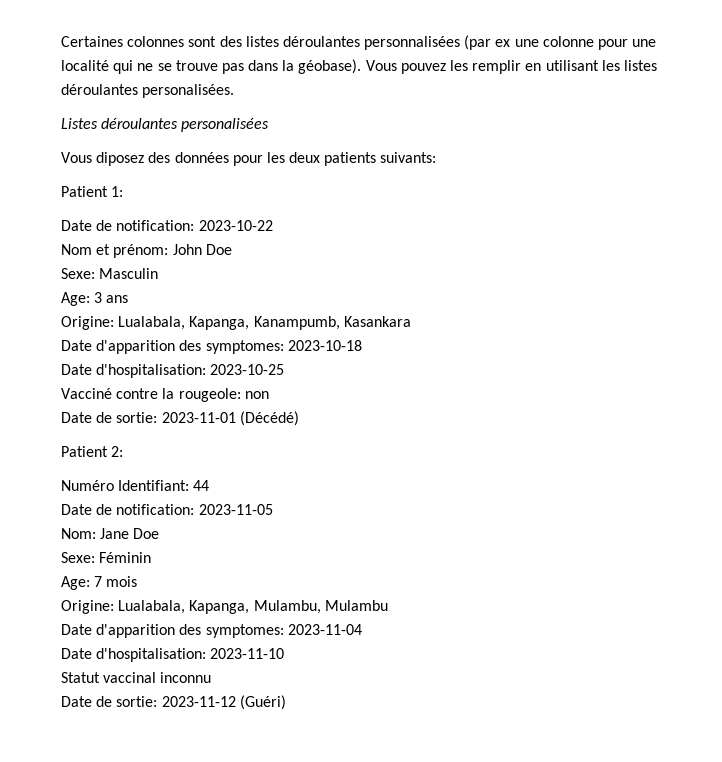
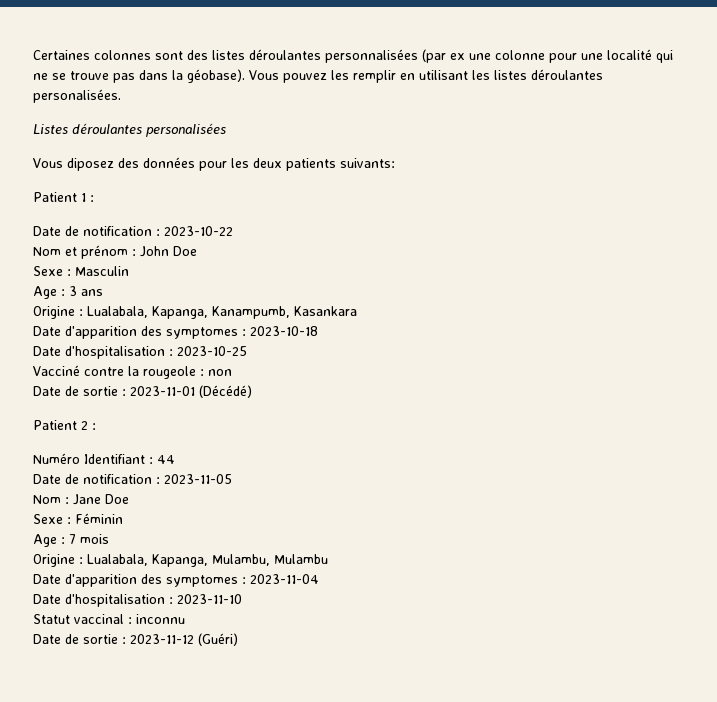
- Patient 1:
- Date de notification: 2023-10-22
+ Patient 1 :
+ Date de notification : 2023-10-22
- Nom et prénom: John Doe
+ Nom et prénom : John Doe
- Sexe: Masculin
+ Sexe : Masculin
- Age: 3 ans
+ Age : 3 ans
- Origine: Lualabala, Kapanga, Kanampumb, Kasankara
+ Origine : Lualabala, Kapanga, Kanampumb, Kasankara
- Date d'apparition des symptomes: 2023-10-18
+ Date d'apparition des symptomes : 2023-10-18
- Date d'hospitalisation: 2023-10-25
+ Date d'hospitalisation : 2023-10-25
- Vacciné contre la rougeole: non
+ Vacciné contre la rougeole : non
- Date de sortie: 2023-11-01 (Décédé)
+ Date de sortie : 2023-11-01 (Décédé)
- Patient 2:
+ Patient 2 :
- Numéro Identifiant: 44
+ Numéro Identifiant : 44
- Date de notification: 2023-11-05
+ Date de notification : 2023-11-05
- Nom: Jane Doe
+ Nom : Jane Doe
- Sexe: Féminin
+ Sexe : Féminin
- Age: 7 mois
+ Age : 7 mois
- Origine: Lualabala, Kapanga, Mulambu, Mulambu
+ Origine : Lualabala, Kapanga, Mulambu, Mulambu
- Date d'apparition des symptomes: 2023-11-04
+ Date d'apparition des symptomes : 2023-11-04
- Date d'hospitalisation: 2023-11-10
+ Date d'hospitalisation : 2023-11-10
- Statut vaccinal inconnu
+ Statut vaccinal : inconnu
- Date de sortie: 2023-11-12 (Guéri)
+ Date de sortie : 2023-11-12 (Guéri)

